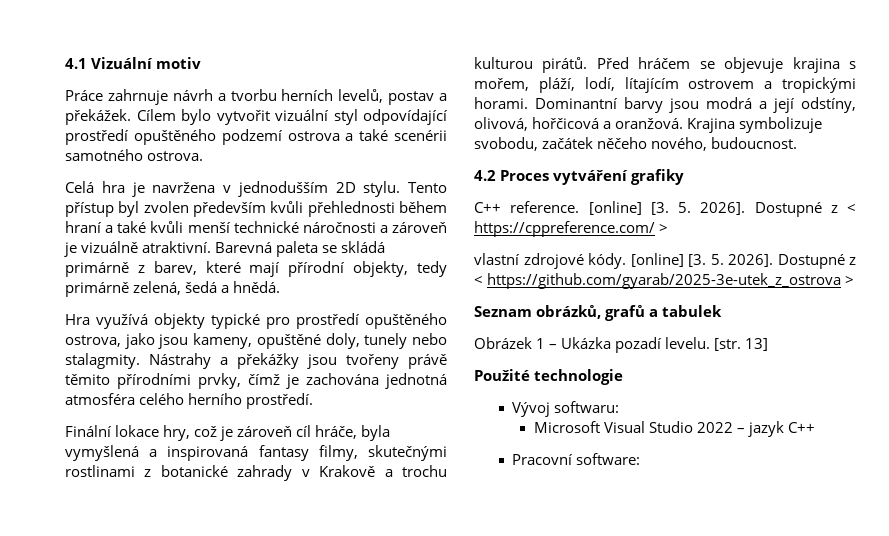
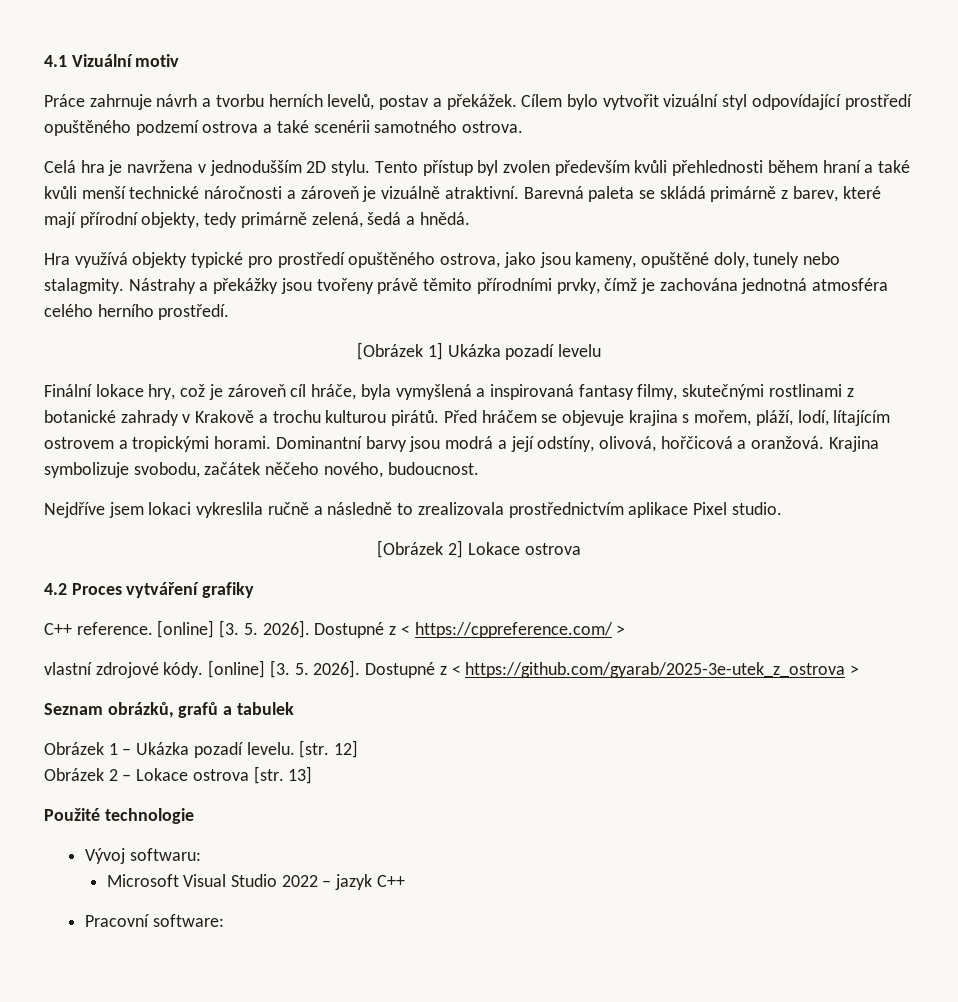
+ [Obrázek 1] Ukázka pozadí levelu
+ Nejdříve jsem lokaci vykreslila ručně a následně to zrealizovala prostřednictvím aplikace Pixel studio.
+ [Obrázek 2] Lokace ostrova
- [str. 13]
+ [str. 12]
+ Obrázek 2 – Lokace ostrova [str. 13]

